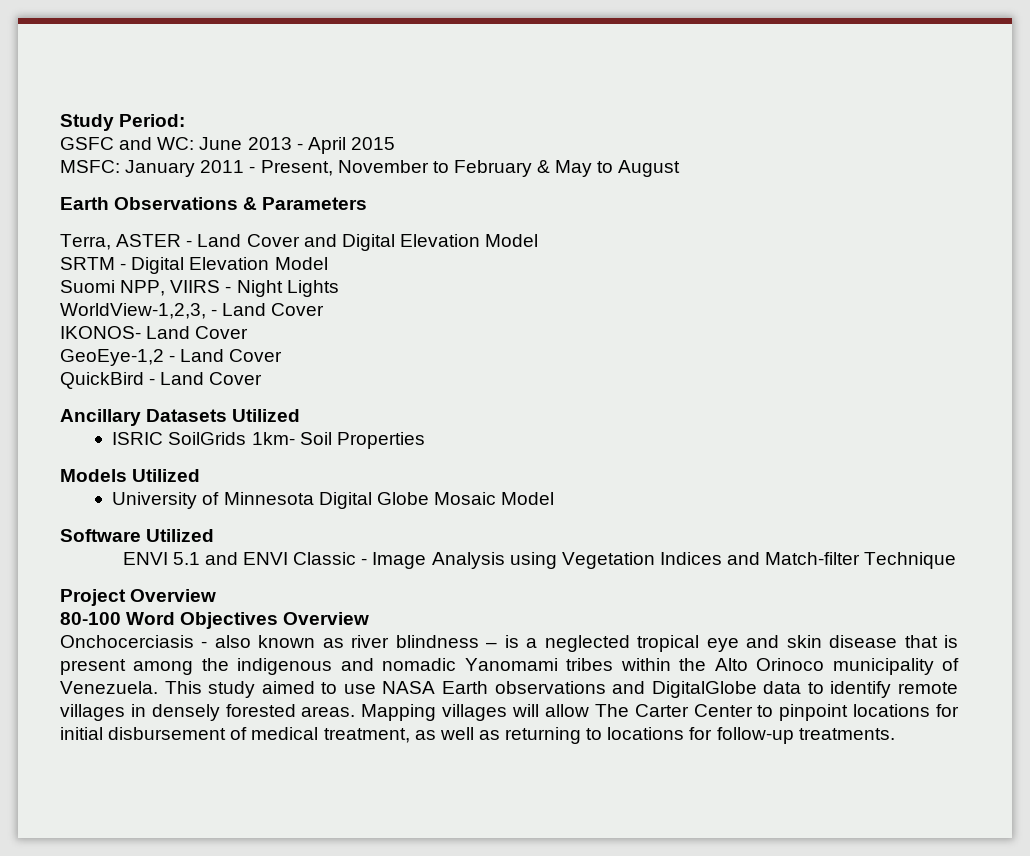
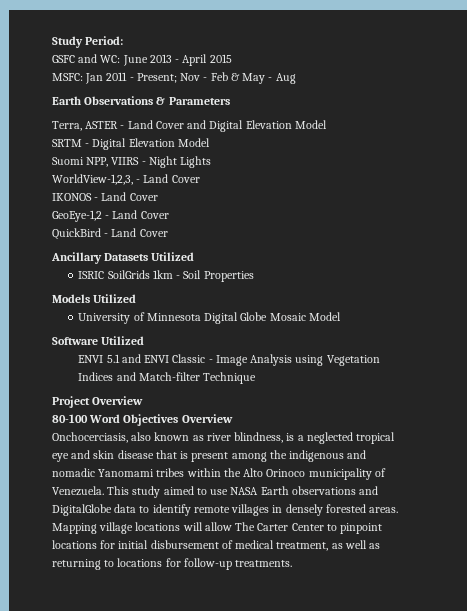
- MSFC: January 2011 - Present, November to February & May to August
+ MSFC: Jan 2011 - Present; Nov - Feb & May - Aug
- IKONOS- Land Cover
+ IKONOS - Land Cover
- ISRIC SoilGrids 1km- Soil Properties
+ ISRIC SoilGrids 1km - Soil Properties
- Onchocerciasis - also known as river blindness – is a neglected tropical eye and skin disease that is present among the indigenous and nomadic Yanomami tribes within the Alto Orinoco municipality of Venezuela.
+ Onchocerciasis, also known as river blindness, is a neglected tropical eye and skin disease that is present among the indigenous and nomadic Yanomami tribes within the Alto Orinoco municipality of Venezuela.
- Mapping villages will allow The Carter Center to pinpoint locations for initial disbursement of medical treatment, as well as returning to locations for follow-up treatments.
+ Mapping village locations will allow The Carter Center to pinpoint locations for initial disbursement of medical treatment, as well as returning to locations for follow-up treatments.

